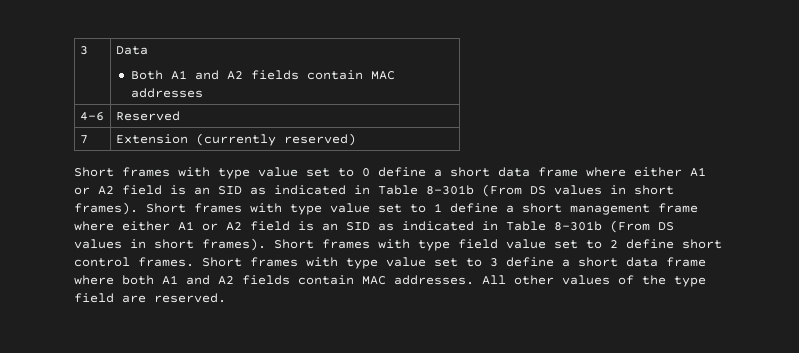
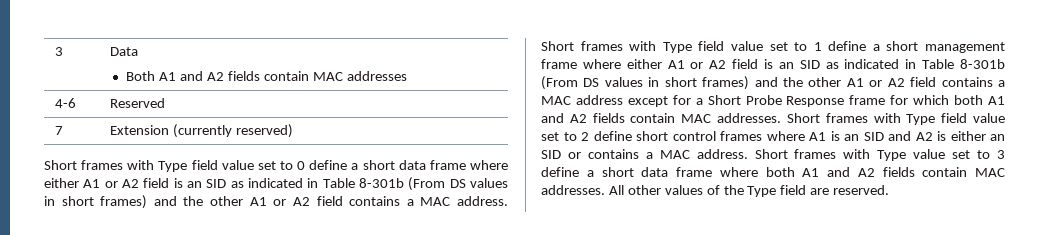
- Short frames with type value set to 0 define a short data frame where either A1 or A2 field is an SID as indicated in Table 8-301b (From DS values in short frames). Short frames with type value set to 1 define a short management frame where either A1 or A2 field is an SID as indicated in Table 8-301b (From DS values in short frames). Short frames with type field value set to 2 define short control frames. Short frames with type value set to 3 define a short data frame where both A1 and A2 fields contain MAC addresses.
+ Short frames with Type field value set to 0 define a short data frame where either A1 or A2 field is an SID as indicated in Table 8-301b (From DS values in short frames) and the other A1 or A2 field contains a MAC address. Short frames with Type field value set to 1 define a short management frame where either A1 or A2 field is an SID as indicated in Table 8-301b (From DS values in short frames) and the other A1 or A2 field contains a MAC address except for a Short Probe Response frame for which both A1 and A2 fields contain MAC addresses. Short frames with Type field value set to 2 define short control frames where A1 is an SID and A2 is either an SID or contains a MAC address. Short frames with Type value set to 3 define a short data frame where both A1 and A2 fields contain MAC addresses.
- All other values of the type field are reserved.
+ All other values of the Type field are reserved.

